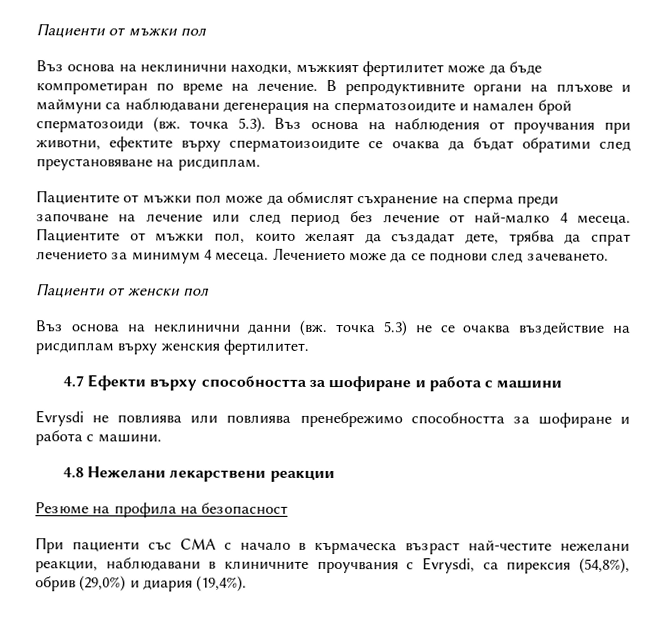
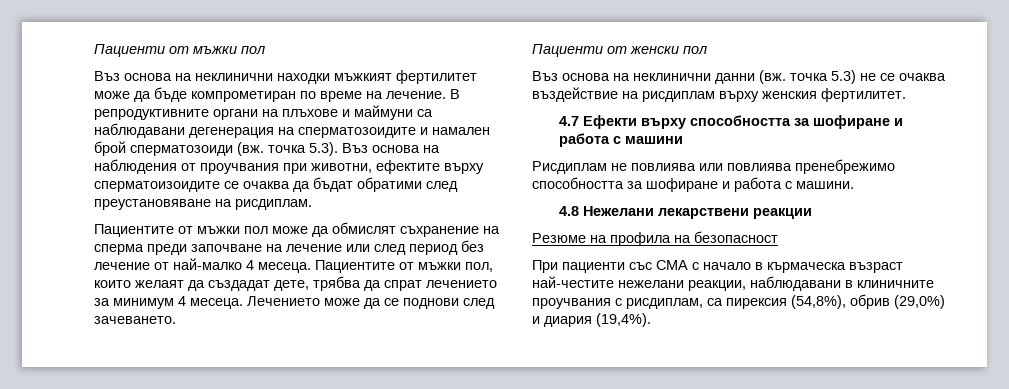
- Въз основа на неклинични находки, мъжкият фертилитет може да бъде компрометиран по време на лечение.
+ Въз основа на неклинични находки мъжкият фертилитет може да бъде компрометиран по време на лечение.
- Evrysdi не повлиява или повлиява пренебрежимо способността за шофиране и работа с машини.
+ Рисдиплам не повлиява или повлиява пренебрежимо способността за шофиране и работа с машини.
- При пациенти със СМА с начало в кърмаческа възраст най-честите нежелани реакции, наблюдавани в клиничните проучвания с Evrysdi, са пирексия (54,8%), обрив (29,0%) и диария (19,4%).
+ При пациенти със СМА с начало в кърмаческа възраст най-честите нежелани реакции, наблюдавани в клиничните проучвания с рисдиплам, са пирексия (54,8%), обрив (29,0%) и диария (19,4%).

